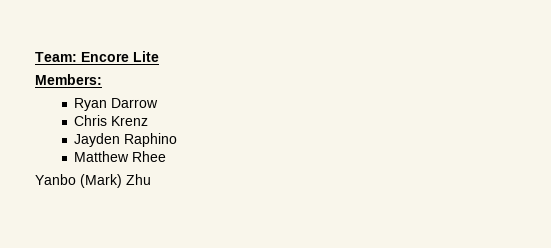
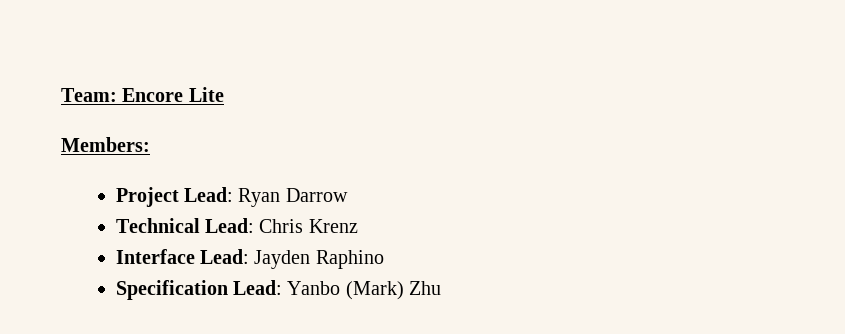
- Ryan Darrow
+ Project Lead: Ryan Darrow
- Chris Krenz
+ Technical Lead: Chris Krenz
- Jayden Raphino
+ Interface Lead: Jayden Raphino
- Matthew Rhee
- Yanbo (Mark) Zhu
+ Specification Lead: Yanbo (Mark) Zhu

